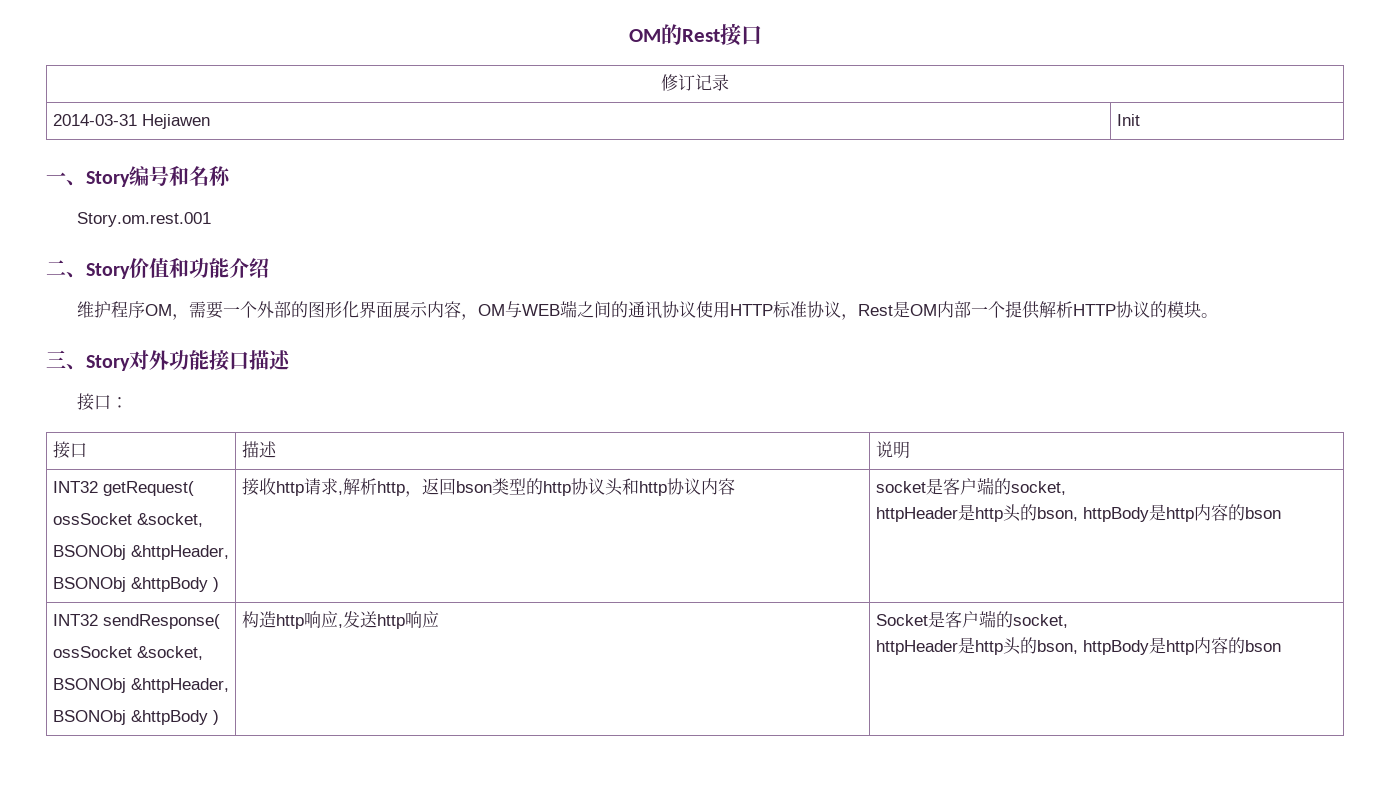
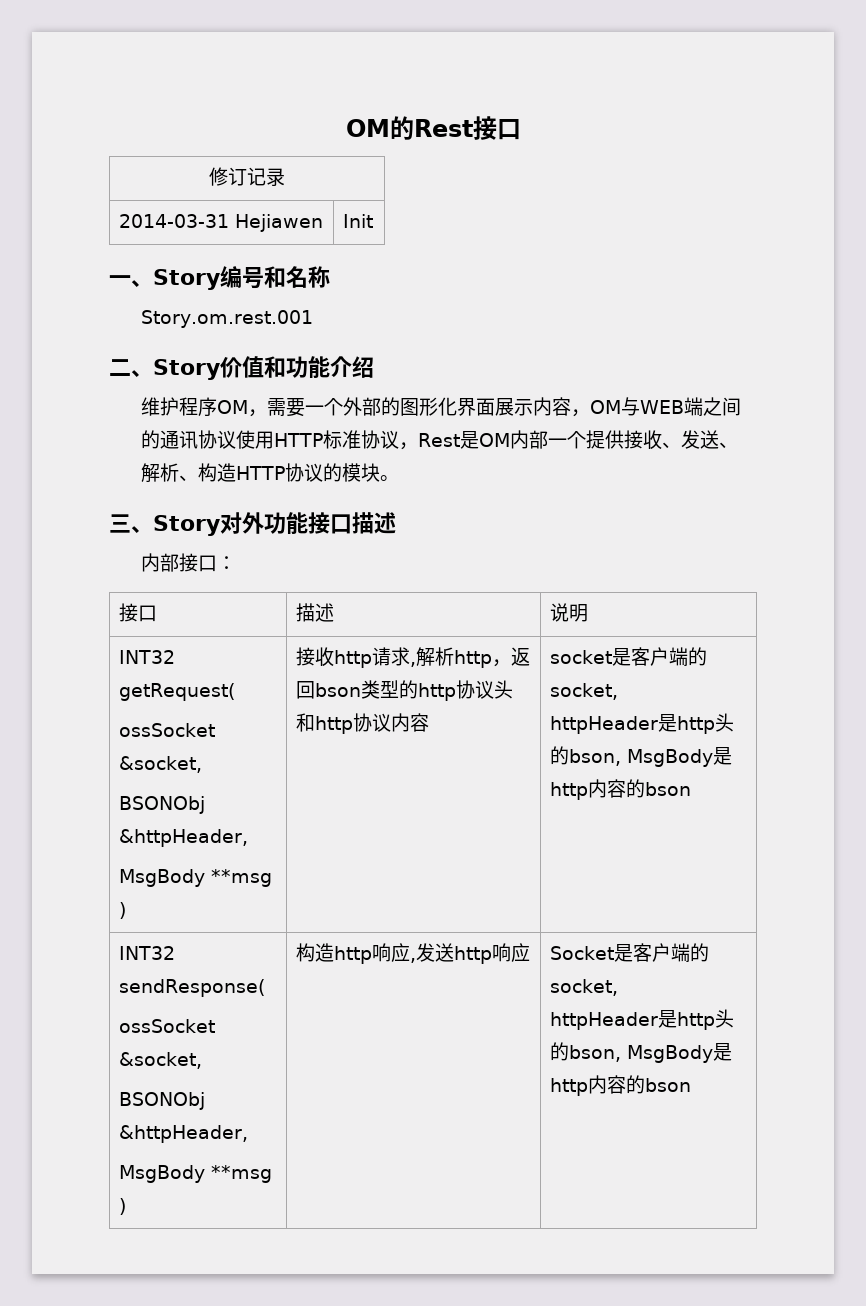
- 维护程序OM，需要一个外部的图形化界面展示内容，OM与WEB端之间的通讯协议使用HTTP标准协议，Rest是OM内部一个提供解析HTTP协议的模块。
+ 维护程序OM，需要一个外部的图形化界面展示内容，OM与WEB端之间的通讯协议使用HTTP标准协议，Rest是OM内部一个提供接收、发送、解析、构造HTTP协议的模块。
- 接口：
+ 内部接口：
  INT32 getRequest(
  ossSocket &socket,
  BSONObj &httpHeader,
- BSONObj &httpBody ) | 接收http请求,解析http，返回bson类型的http协议头和http协议内容 | socket是客户端的socket,
- httpHeader是http头的bson, httpBody是http内容的bson
+ MsgBody **msg ) | 接收http请求,解析http，返回bson类型的http协议头和http协议内容 | socket是客户端的socket,
+ httpHeader是http头的bson, MsgBody是http内容的bson
  INT32 sendResponse(
  ossSocket &socket,
  BSONObj &httpHeader,
- BSONObj &httpBody ) | 构造http响应,发送http响应 | Socket是客户端的socket,
- httpHeader是http头的bson, httpBody是http内容的bson
+ MsgBody **msg ) | 构造http响应,发送http响应 | Socket是客户端的socket,
+ httpHeader是http头的bson, MsgBody是http内容的bson

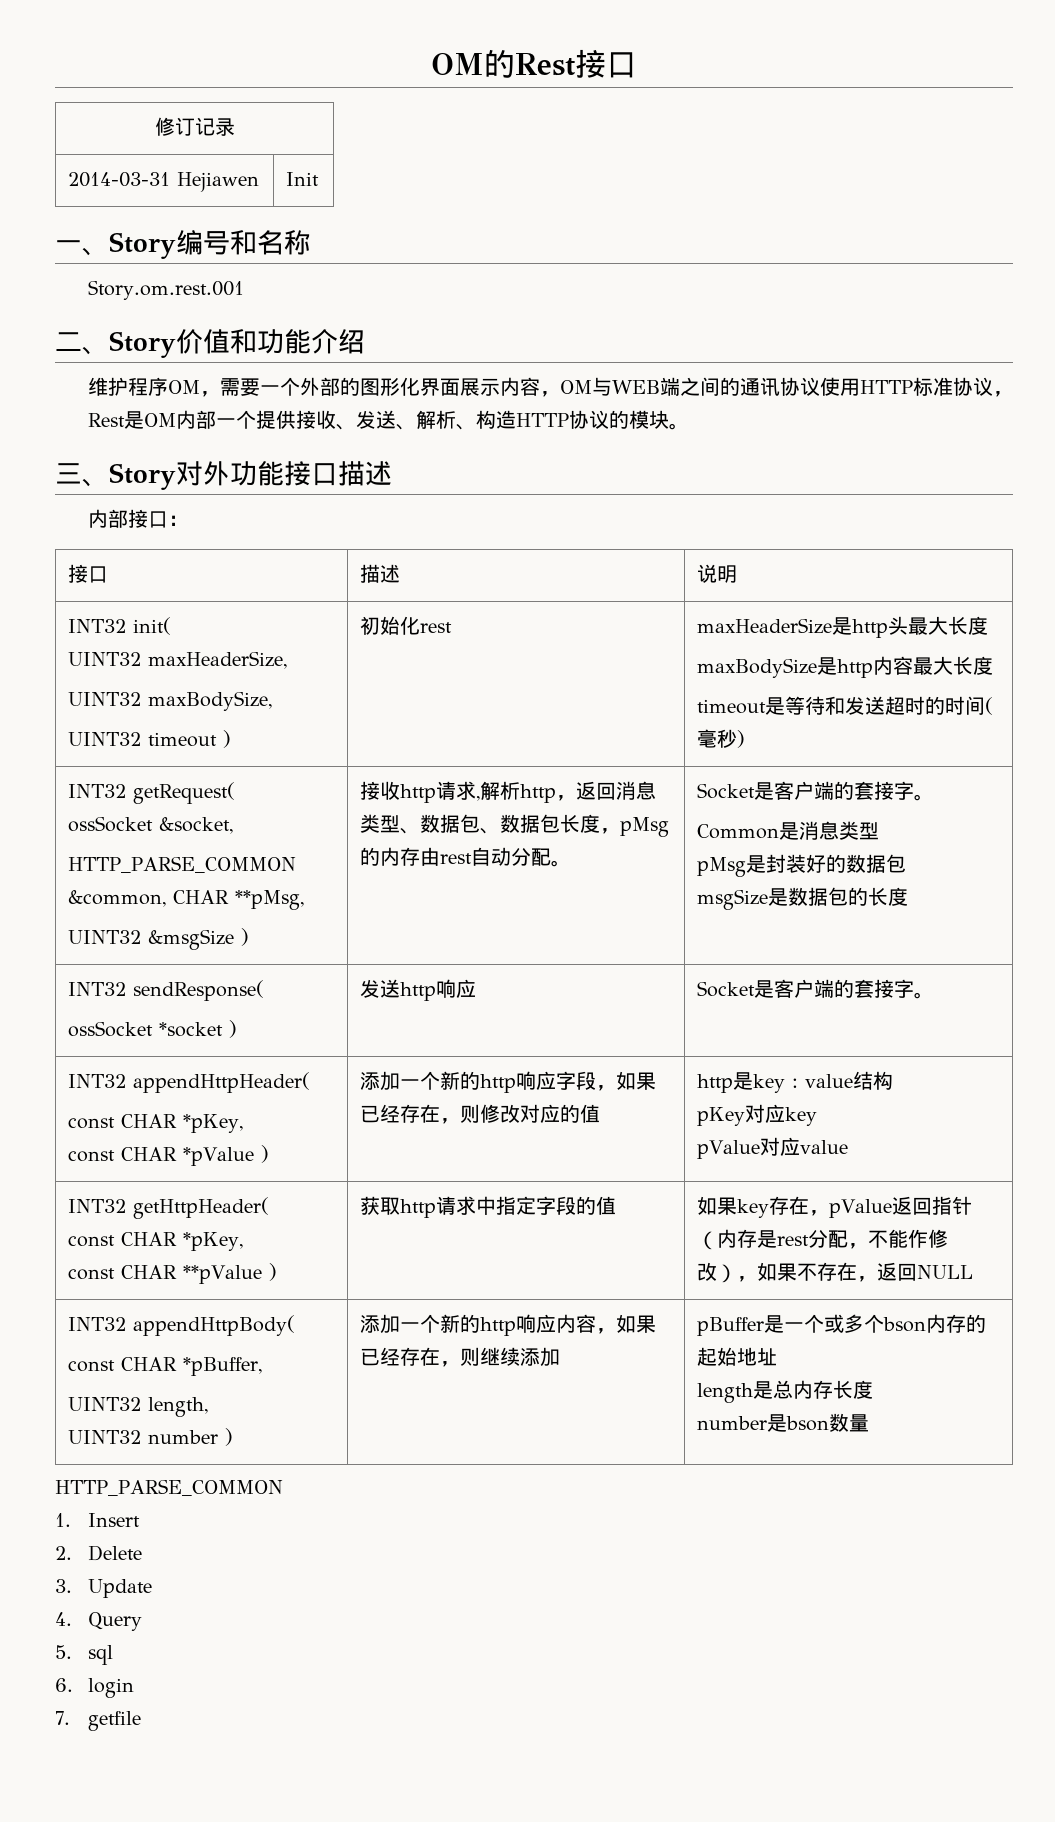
+ INT32 init(
+ UINT32 maxHeaderSize,
+ UINT32 maxBodySize,
+ UINT32 timeout ) | 初始化rest | maxHeaderSize是http头最大长度
+ maxBodySize是http内容最大长度
+ timeout是等待和发送超时的时间(毫秒)
  INT32 getRequest(
  ossSocket &socket,
- BSONObj &httpHeader,
- MsgBody **msg ) | 接收http请求,解析http，返回bson类型的http协议头和http协议内容 | socket是客户端的socket,
- httpHeader是http头的bson, MsgBody是http内容的bson
+ HTTP_PARSE_COMMON &common, CHAR **pMsg,
+ UINT32 &msgSize ) | 接收http请求,解析http，返回消息类型、数据包、数据包长度，pMsg的内存由rest自动分配。 | Socket是客户端的套接字。
+ Common是消息类型
+ pMsg是封装好的数据包
+ msgSize是数据包的长度
  INT32 sendResponse(
- ossSocket &socket,
- BSONObj &httpHeader,
- MsgBody **msg ) | 构造http响应,发送http响应 | Socket是客户端的socket,
- httpHeader是http头的bson, MsgBody是http内容的bson
+ ossSocket *socket ) | 发送http响应 | Socket是客户端的套接字。
+ INT32 appendHttpHeader(
+ const CHAR *pKey,
+ const CHAR *pValue ) | 添加一个新的http响应字段，如果已经存在，则修改对应的值 | http是key : value结构
+ pKey对应key
+ pValue对应value
+ INT32 getHttpHeader(
+ const CHAR *pKey,
+ const CHAR **pValue ) | 获取http请求中指定字段的值 | 如果key存在，pValue返回指针（内存是rest分配，不能作修改），如果不存在，返回NULL
+ INT32 appendHttpBody(
+ const CHAR *pBuffer,
+ UINT32 length,
+ UINT32 number ) | 添加一个新的http响应内容，如果已经存在，则继续添加 | pBuffer是一个或多个bson内存的起始地址
+ length是总内存长度
+ number是bson数量
+ HTTP_PARSE_COMMON
+ 1. Insert
+ 2. Delete
+ 3. Update
+ 4. Query
+ 5. sql
+ 6. login
+ 7. getfile

